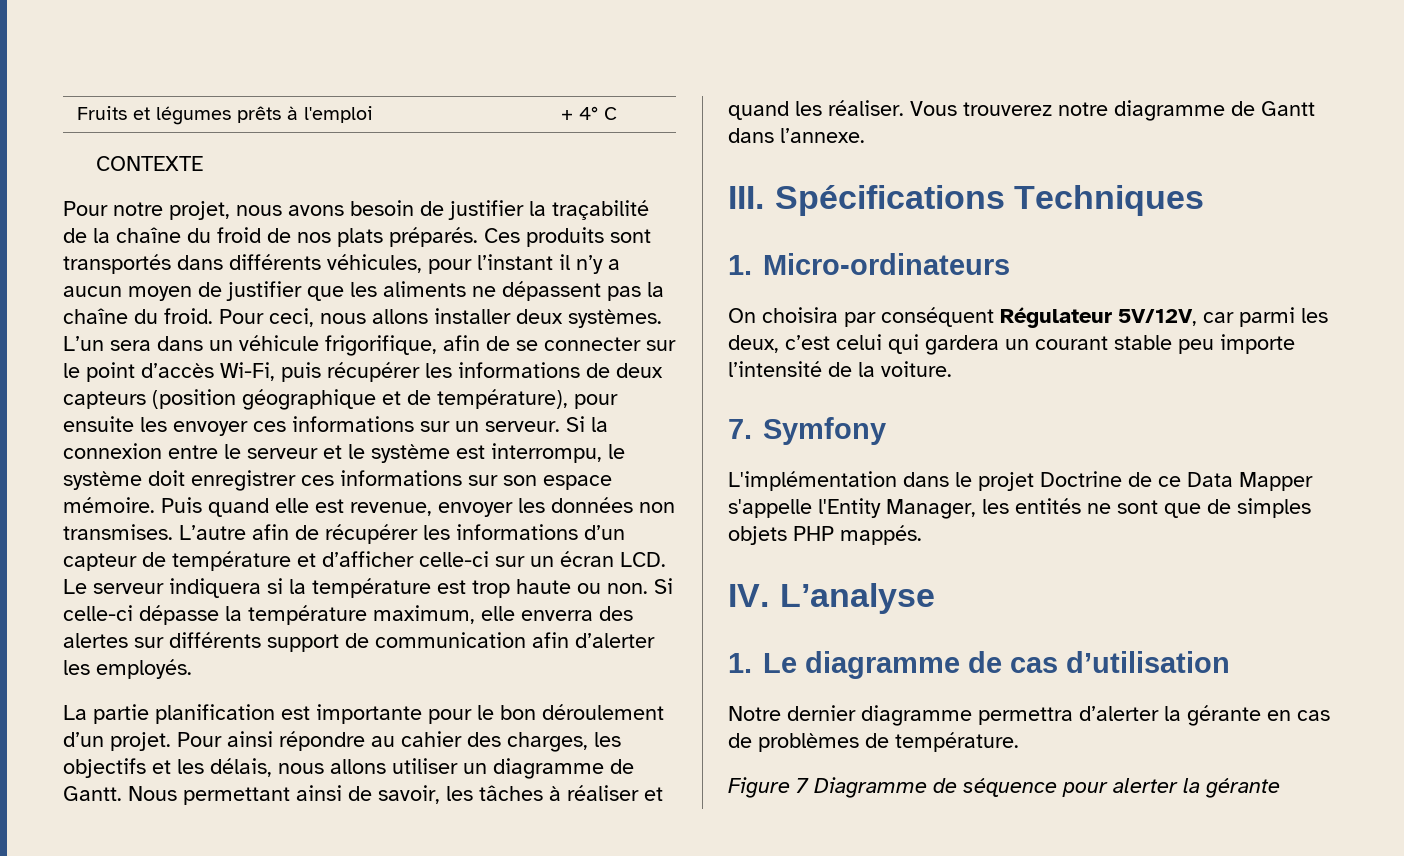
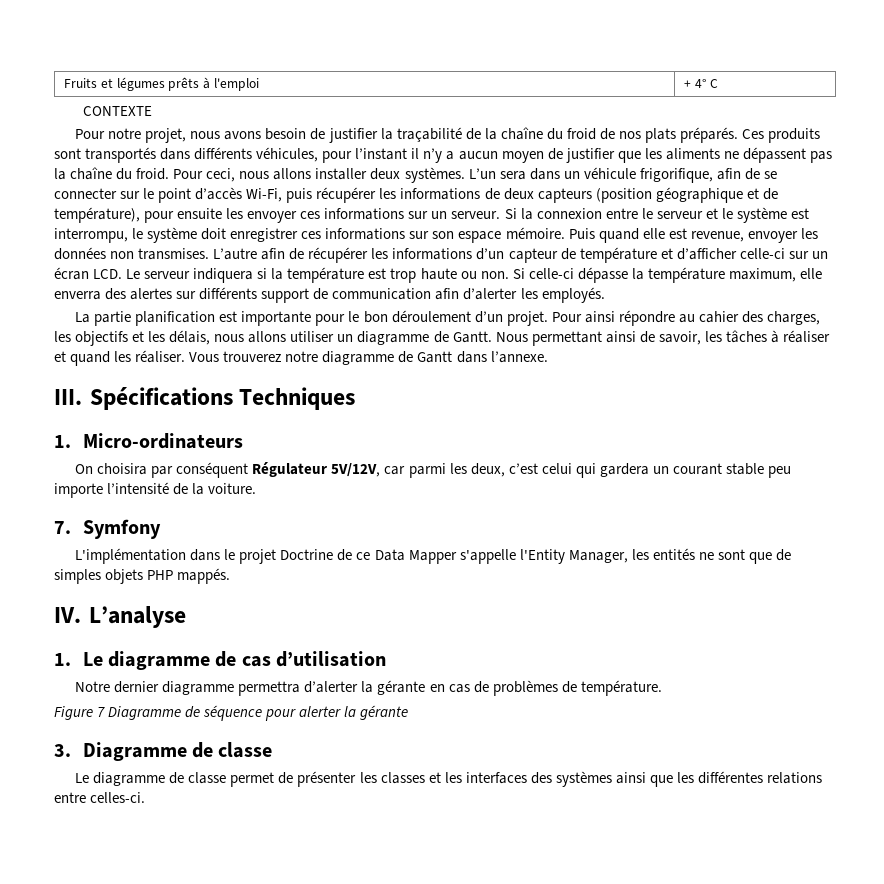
+ 3. Diagramme de classe
+ Le diagramme de classe permet de présenter les classes et les interfaces des systèmes ainsi que les différentes relations entre celles-ci.

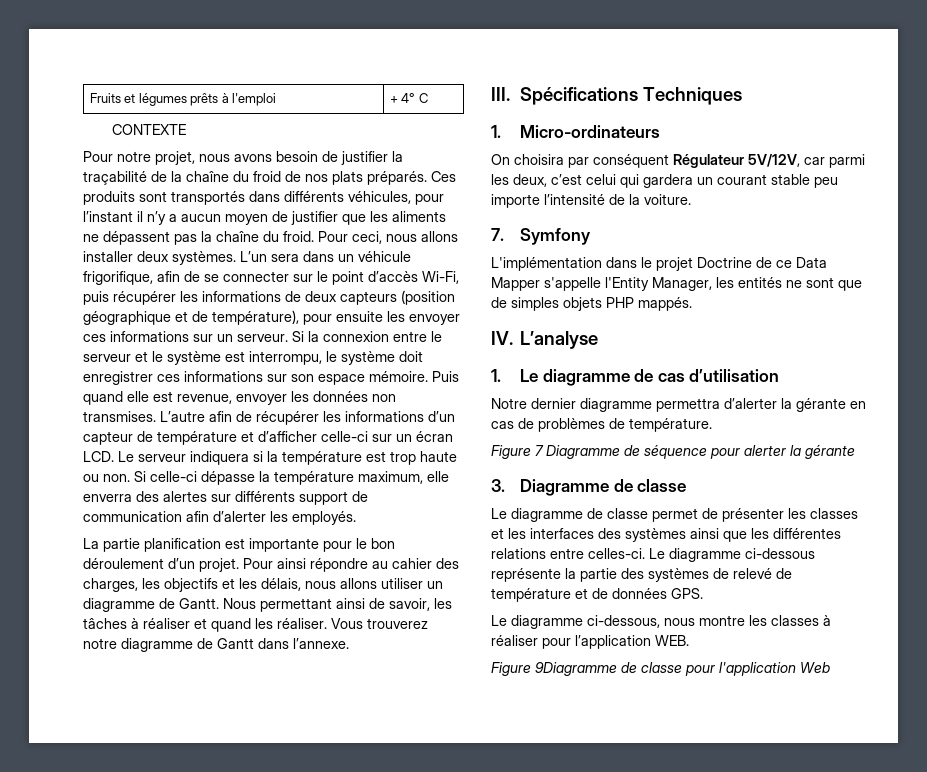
+ Le diagramme ci-dessous représente la partie des systèmes de relevé de température et de données GPS.
+ Le diagramme ci-dessous, nous montre les classes à réaliser pour l’application WEB.
+ Figure 9Diagramme de classe pour l'application Web

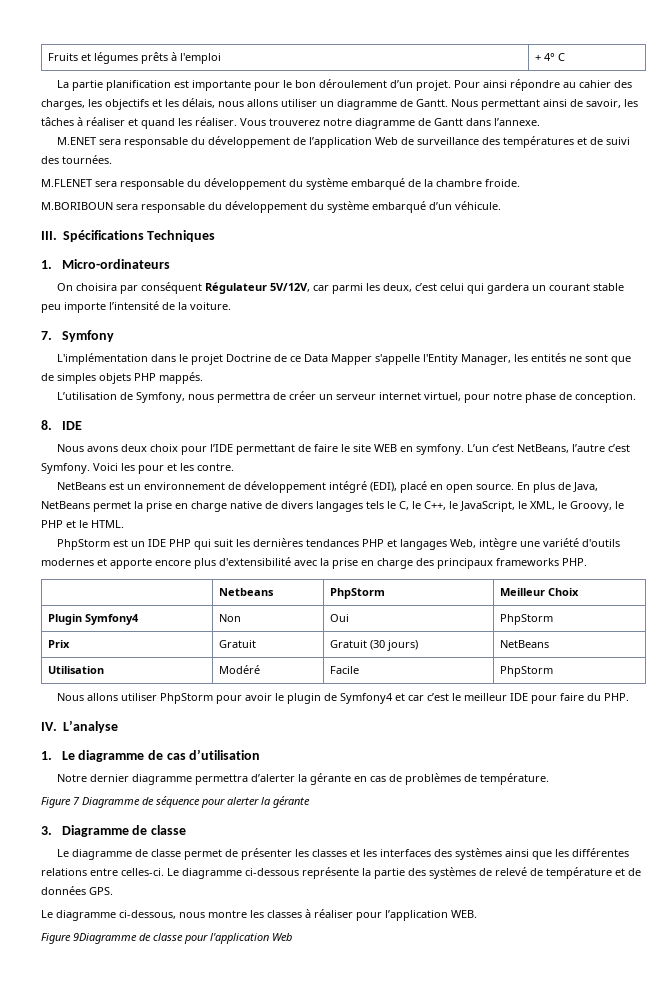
- CONTEXTE
- Pour notre projet, nous avons besoin de justifier la traçabilité de la chaîne du froid de nos plats préparés. Ces produits sont transportés dans différents véhicules, pour l’instant il n’y a aucun moyen de justifier que les aliments ne dépassent pas la chaîne du froid. Pour ceci, nous allons installer deux systèmes. L’un sera dans un véhicule frigorifique, afin de se connecter sur le point d’accès Wi-Fi, puis récupérer les informations de deux capteurs (position géographique et de température), pour ensuite les envoyer ces informations sur un serveur. Si la connexion entre le serveur et le système est interrompu, le système doit enregistrer ces informations sur son espace mémoire. Puis quand elle est revenue, envoyer les données non transmises. L’autre afin de récupérer les informations d’un capteur de température et d’afficher celle-ci sur un écran LCD. Le serveur indiquera si la température est trop haute ou non. Si celle-ci dépasse la température maximum, elle enverra des alertes sur différents support de communication afin d’alerter les employés.
+ M.ENET sera responsable du développement de l’application Web de surveillance des températures et de suivi des tournées.
+ M.FLENET sera responsable du développement du système embarqué de la chambre froide.
+ M.BORIBOUN sera responsable du développement du système embarqué d’un véhicule.
+ L’utilisation de Symfony, nous permettra de créer un serveur internet virtuel, pour notre phase de conception.
+ 8. IDE
+ Nous avons deux choix pour l’IDE permettant de faire le site WEB en symfony. L’un c’est NetBeans, l’autre c’est Symfony. Voici les pour et les contre.
+ NetBeans est un environnement de développement intégré (EDI), placé en open source. En plus de Java, NetBeans permet la prise en charge native de divers langages tels le C, le C++, le JavaScript, le XML, le Groovy, le PHP et le HTML.
+ PhpStorm est un IDE PHP qui suit les dernières tendances PHP et langages Web, intègre une variété d'outils modernes et apporte encore plus d'extensibilité avec la prise en charge des principaux frameworks PHP.
+ | Netbeans | PhpStorm | Meilleur Choix
+ Plugin Symfony4 | Non | Oui | PhpStorm
+ Prix | Gratuit | Gratuit (30 jours) | NetBeans
+ Utilisation | Modéré | Facile | PhpStorm
+ Nous allons utiliser PhpStorm pour avoir le plugin de Symfony4 et car c’est le meilleur IDE pour faire du PHP.

